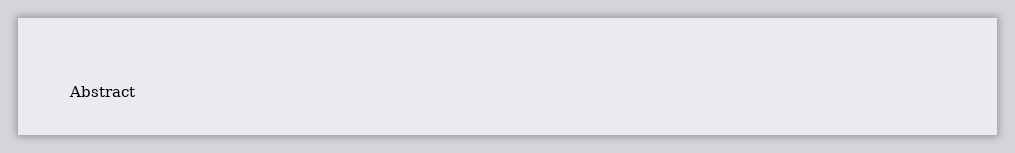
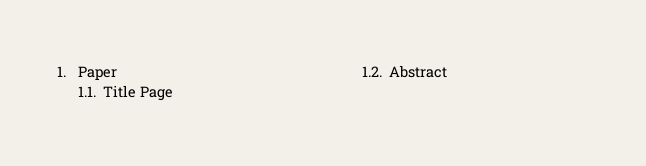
- Abstract
+ 1. Paper
+ 1.1. Title Page
+ 1.2. Abstract

